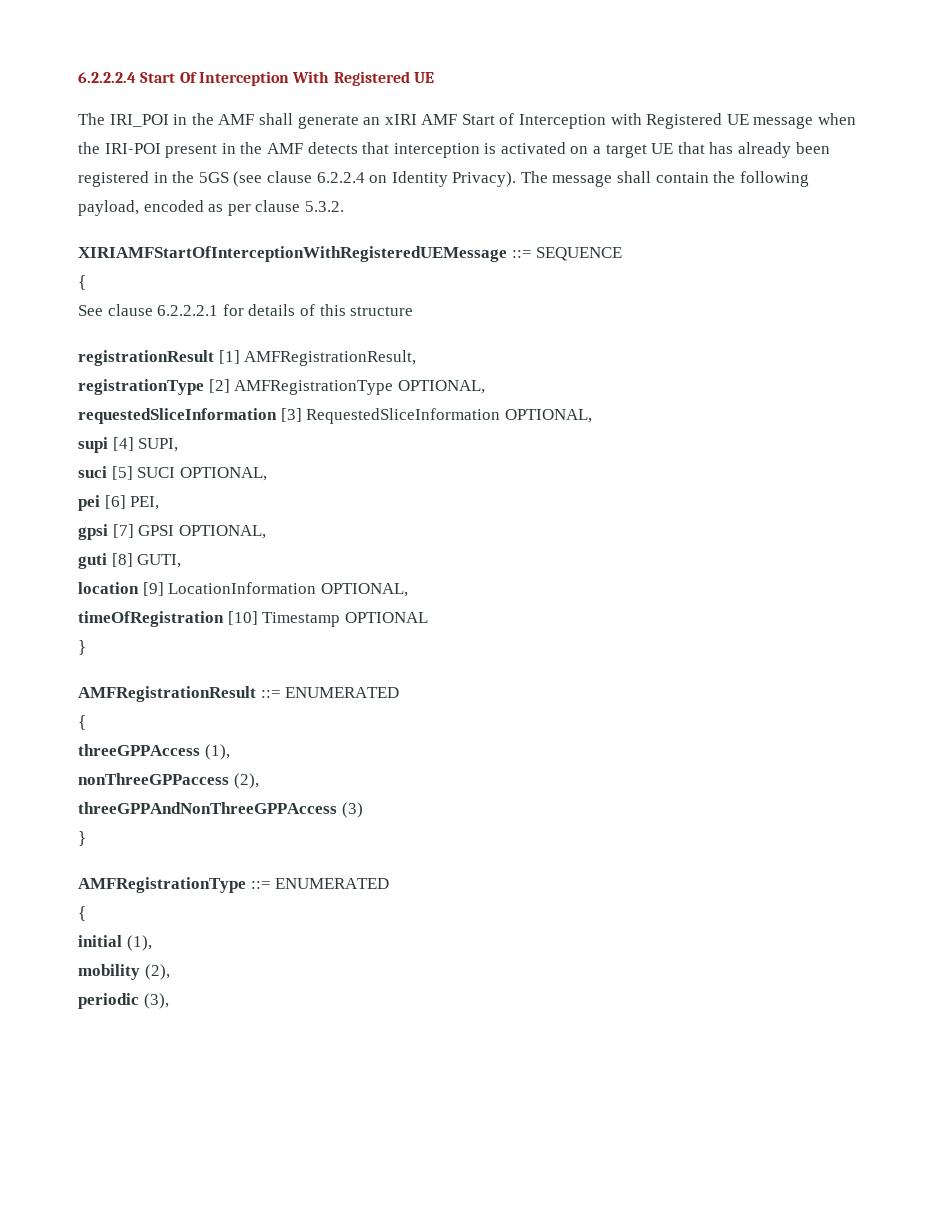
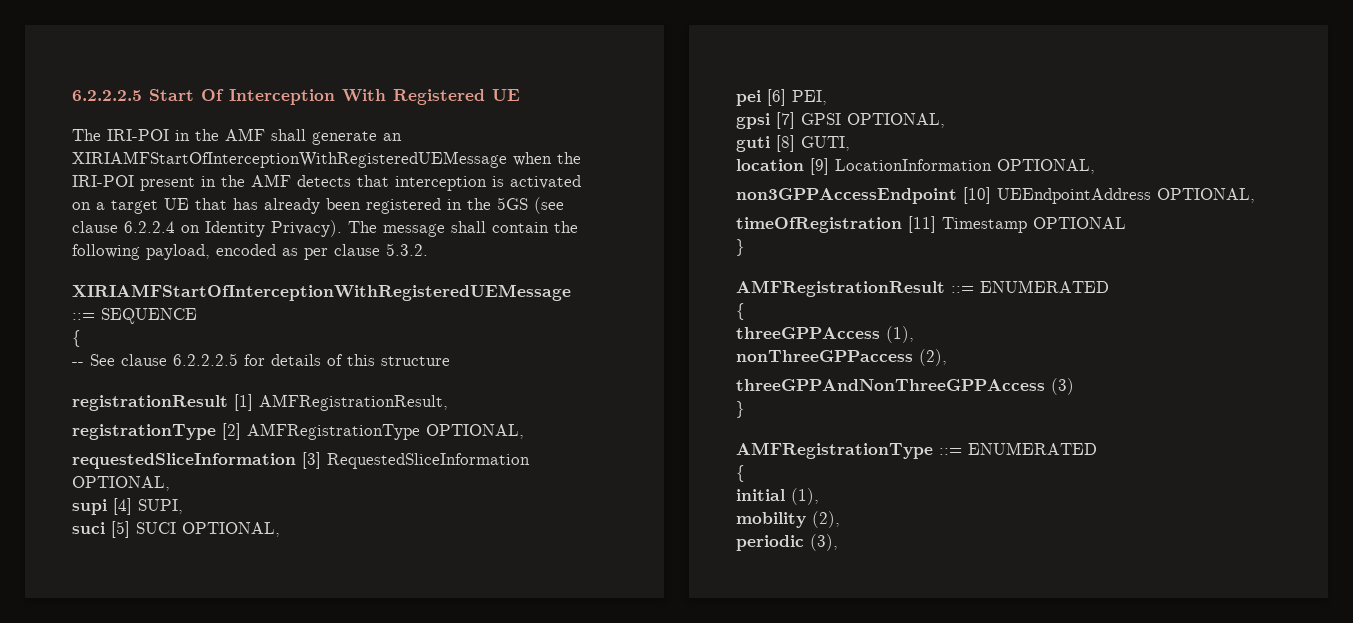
- 6.2.2.2.4 Start Of Interception With Registered UE
+ 6.2.2.2.5 Start Of Interception With Registered UE
- The IRI_POI in the AMF shall generate an xIRI AMF Start of Interception with Registered UE message when the IRI-POI present in the AMF detects that interception is activated on a target UE that has already been registered in the 5GS (see clause 6.2.2.4 on Identity Privacy).
+ The IRI-POI in the AMF shall generate an XIRIAMFStartOfInterceptionWithRegisteredUEMessage when the IRI-POI present in the AMF detects that interception is activated on a target UE that has already been registered in the 5GS (see clause 6.2.2.4 on Identity Privacy).
- See clause 6.2.2.2.1 for details of this structure
+ -- See clause 6.2.2.2.5 for details of this structure
+ non3GPPAccessEndpoint [10] UEEndpointAddress OPTIONAL,
- timeOfRegistration [10] Timestamp OPTIONAL
+ timeOfRegistration [11] Timestamp OPTIONAL

